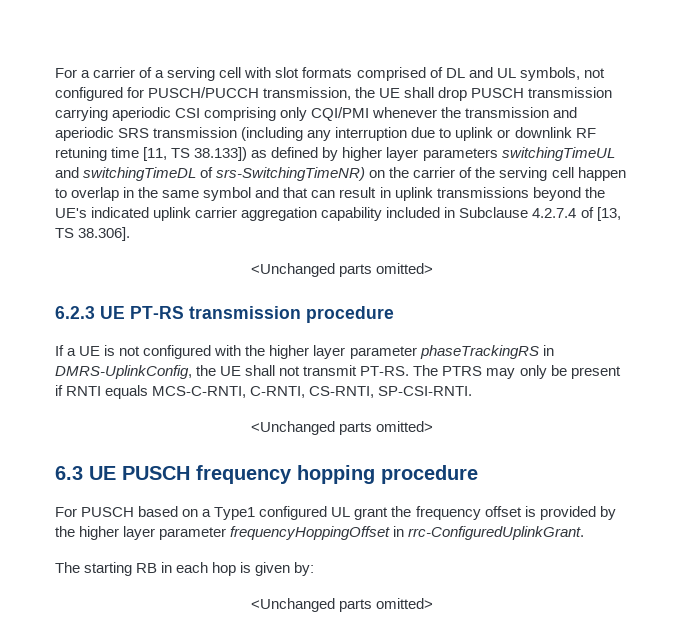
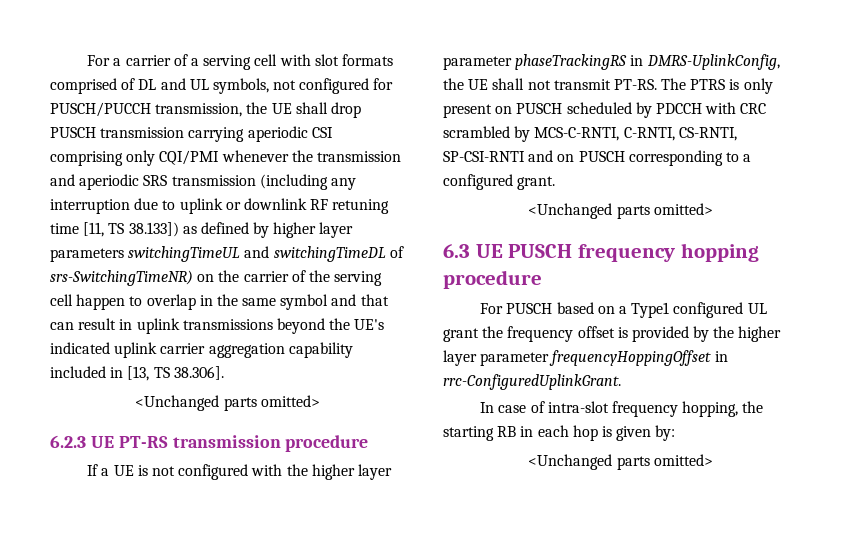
- For a carrier of a serving cell with slot formats comprised of DL and UL symbols, not configured for PUSCH/PUCCH transmission, the UE shall drop PUSCH transmission carrying aperiodic CSI comprising only CQI/PMI whenever the transmission and aperiodic SRS transmission (including any interruption due to uplink or downlink RF retuning time [11, TS 38.133]) as defined by higher layer parameters switchingTimeUL and switchingTimeDL of srs-SwitchingTimeNR) on the carrier of the serving cell happen to overlap in the same symbol and that can result in uplink transmissions beyond the UE's indicated uplink carrier aggregation capability included in Subclause 4.2.7.4 of [13, TS 38.306].
+ For a carrier of a serving cell with slot formats comprised of DL and UL symbols, not configured for PUSCH/PUCCH transmission, the UE shall drop PUSCH transmission carrying aperiodic CSI comprising only CQI/PMI whenever the transmission and aperiodic SRS transmission (including any interruption due to uplink or downlink RF retuning time [11, TS 38.133]) as defined by higher layer parameters switchingTimeUL and switchingTimeDL of srs-SwitchingTimeNR) on the carrier of the serving cell happen to overlap in the same symbol and that can result in uplink transmissions beyond the UE's indicated uplink carrier aggregation capability included in [13, TS 38.306].
- The PTRS may only be present if RNTI equals MCS-C-RNTI, C-RNTI, CS-RNTI, SP-CSI-RNTI.
+ The PTRS is only present on PUSCH scheduled by PDCCH with CRC scrambled by MCS-C-RNTI, C-RNTI, CS-RNTI, SP-CSI-RNTI and on PUSCH corresponding to a configured grant.
- The starting RB in each hop is given by:
+ In case of intra-slot frequency hopping, the starting RB in each hop is given by:

